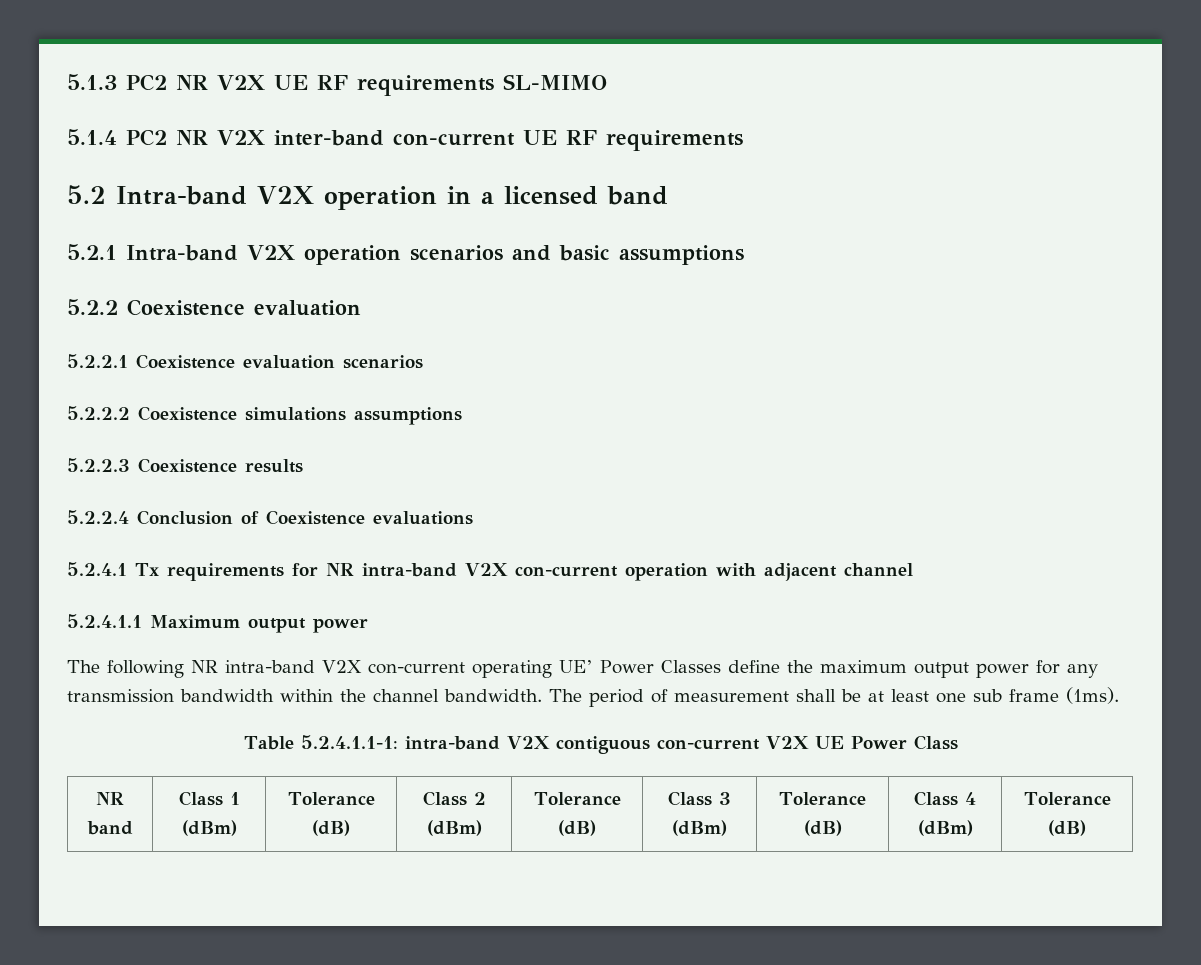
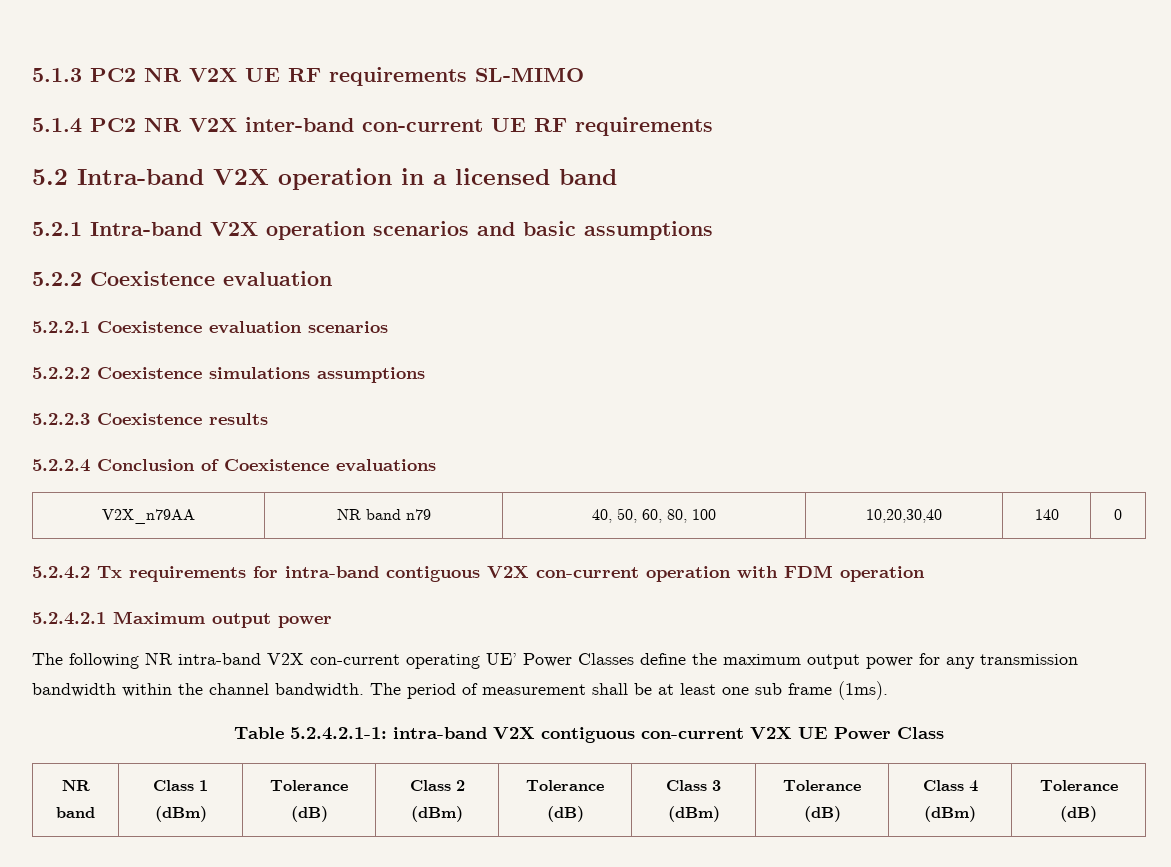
- 5.2.4.1 Tx requirements for NR intra-band V2X con-current operation with adjacent channel
- 5.2.4.1.1 Maximum output power
+ V2X_n79AA | NR band n79 | 40, 50, 60, 80, 100 | 10,20,30,40 | 140 | 0
+ 5.2.4.2 Tx requirements for intra-band contiguous V2X con-current operation with FDM operation
+ 5.2.4.2.1 Maximum output power
- Table 5.2.4.1.1-1: intra-band V2X contiguous con-current V2X UE Power Class
+ Table 5.2.4.2.1-1: intra-band V2X contiguous con-current V2X UE Power Class

